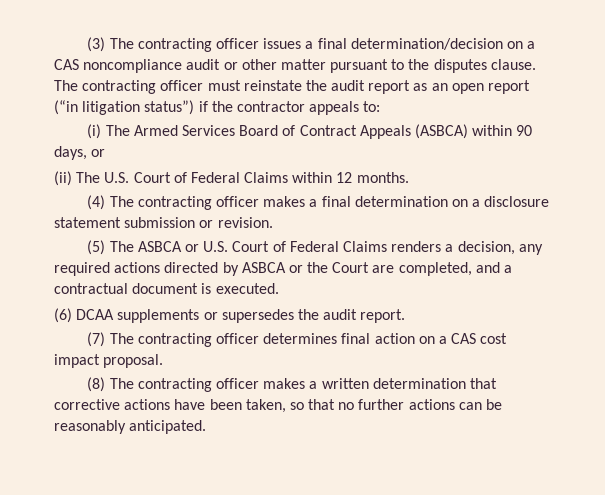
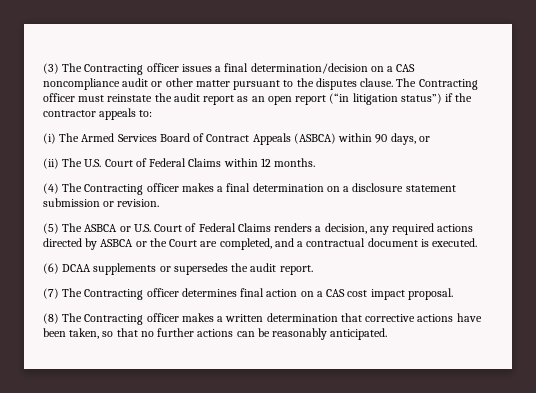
- (3) The contracting officer issues a final determination/decision on a CAS noncompliance audit or other matter pursuant to the disputes clause.
+ (3) The Contracting officer issues a final determination/decision on a CAS noncompliance audit or other matter pursuant to the disputes clause.
- The contracting officer must reinstate the audit report as an open report (“in litigation status”) if the contractor appeals to:
+ The Contracting officer must reinstate the audit report as an open report (“in litigation status”) if the contractor appeals to:
- (4) The contracting officer makes a final determination on a disclosure statement submission or revision.
+ (4) The Contracting officer makes a final determination on a disclosure statement submission or revision.
- (7) The contracting officer determines final action on a CAS cost impact proposal.
+ (7) The Contracting officer determines final action on a CAS cost impact proposal.
- (8) The contracting officer makes a written determination that corrective actions have been taken, so that no further actions can be reasonably anticipated.
+ (8) The Contracting officer makes a written determination that corrective actions have been taken, so that no further actions can be reasonably anticipated.

